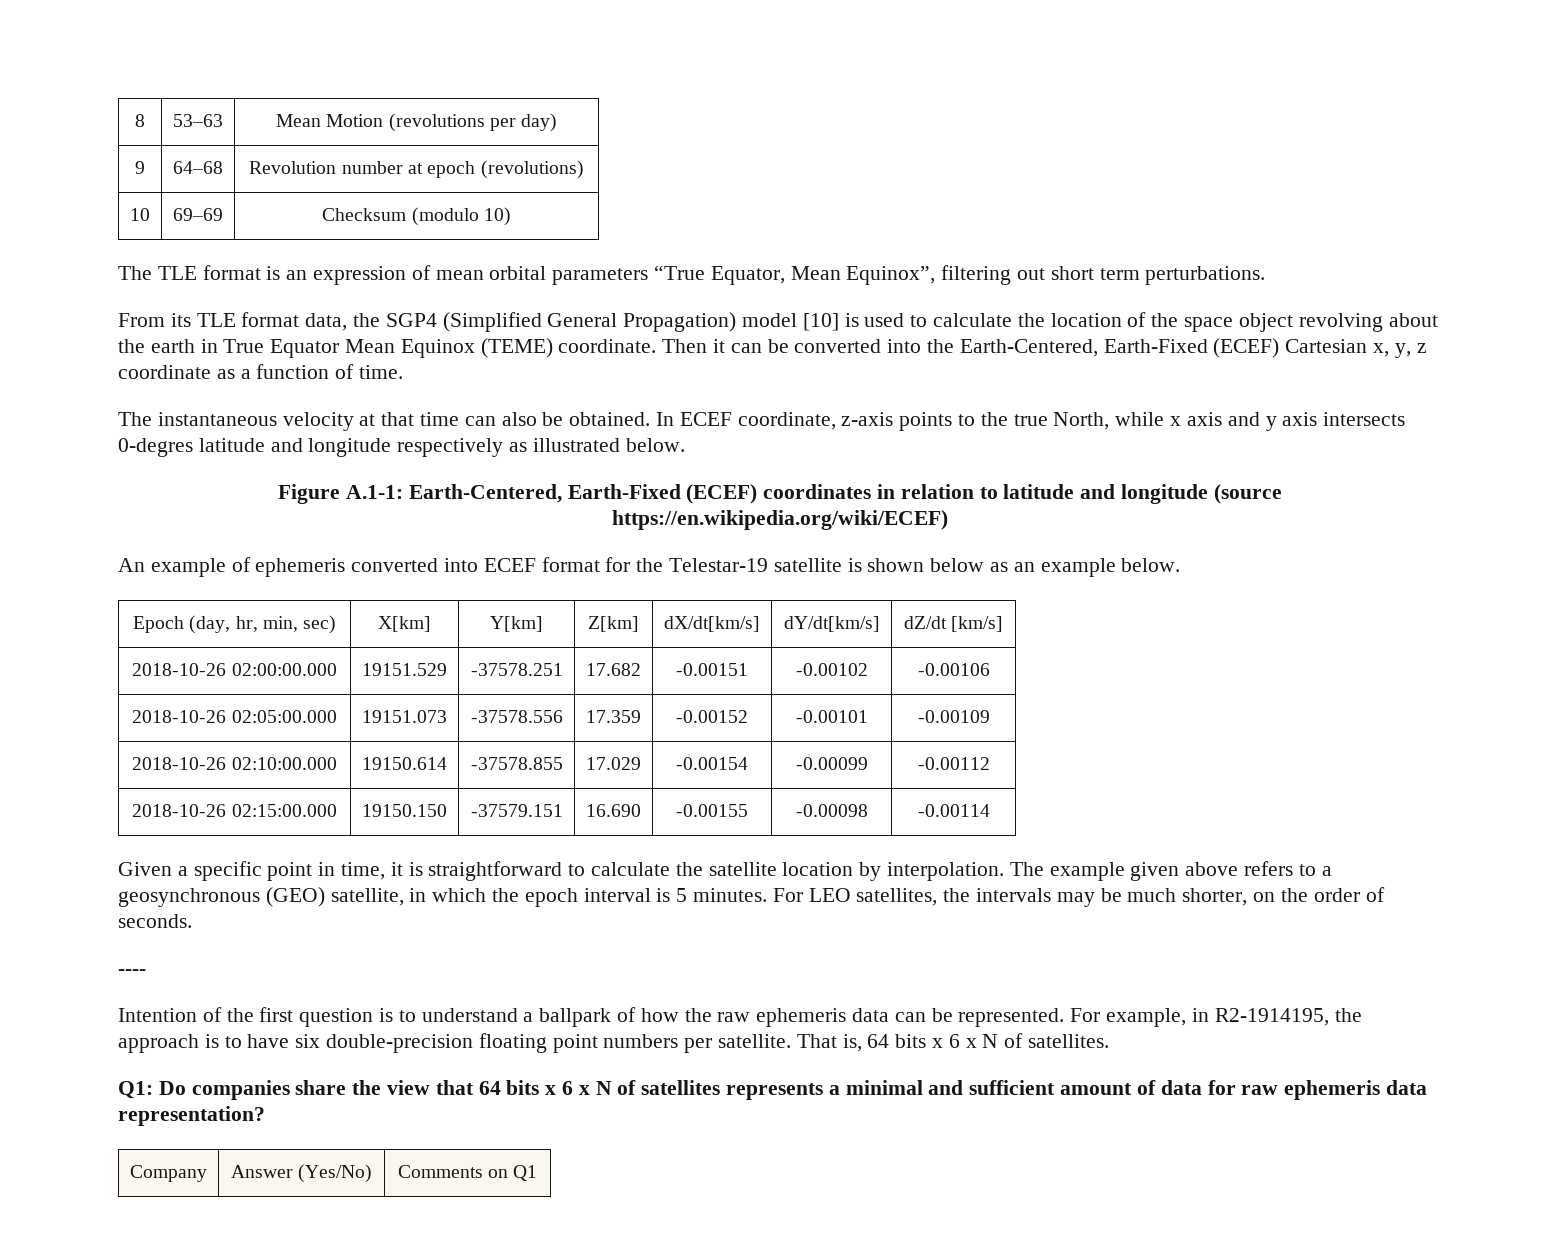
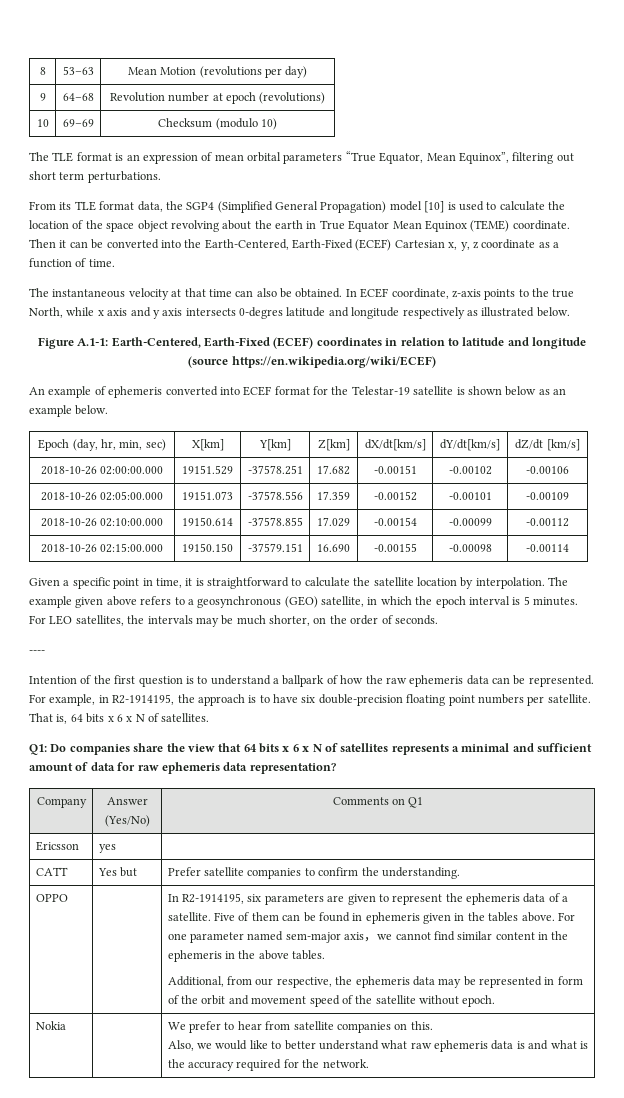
+ Ericsson | yes |
+ CATT | Yes but | Prefer satellite companies to confirm the understanding.
+ OPPO | | In R2-1914195, six parameters are given to represent the ephemeris data of a satellite. Five of them can be found in ephemeris given in the tables above. For one parameter named sem-major axis，we cannot find similar content in the ephemeris in the above tables.
+ Additional, from our respective, the ephemeris data may be represented in form of the orbit and movement speed of the satellite without epoch.
+ Nokia | | We prefer to hear from satellite companies on this.
+ Also, we would like to better understand what raw ephemeris data is and what is the accuracy required for the network.

